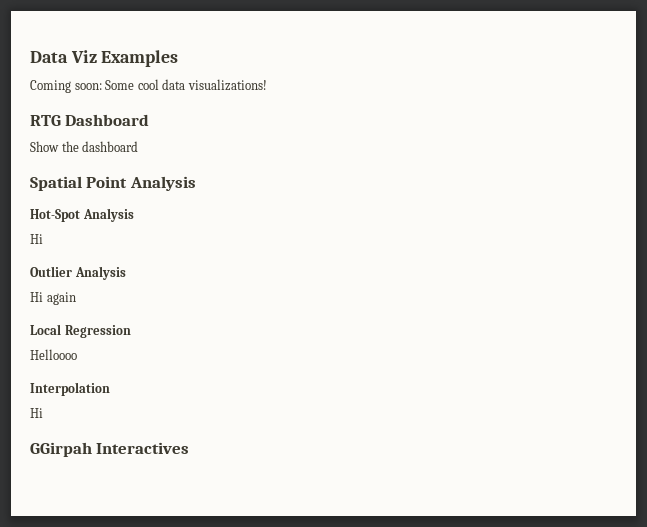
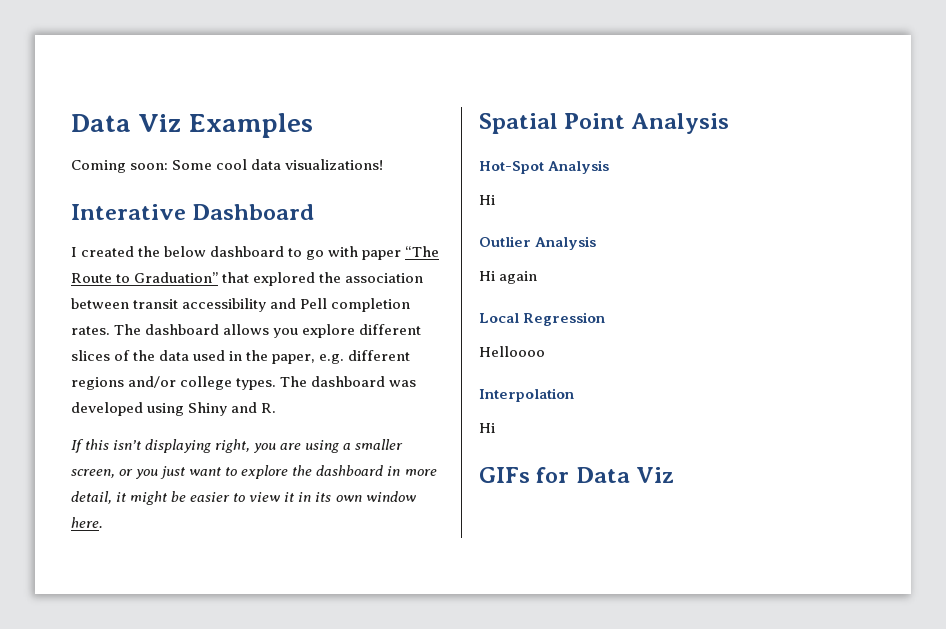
- RTG Dashboard
+ Interative Dashboard
- Show the dashboard
+ I created the below dashboard to go with paper “The Route to Graduation” that explored the association between transit accessibility and Pell completion rates. The dashboard allows you explore different slices of the data used in the paper, e.g. different regions and/or college types. The dashboard was developed using Shiny and R.
+ If this isn’t displaying right, you are using a smaller screen, or you just want to explore the dashboard in more detail, it might be easier to view it in its own window here.
- GGirpah Interactives
+ GIFs for Data Viz

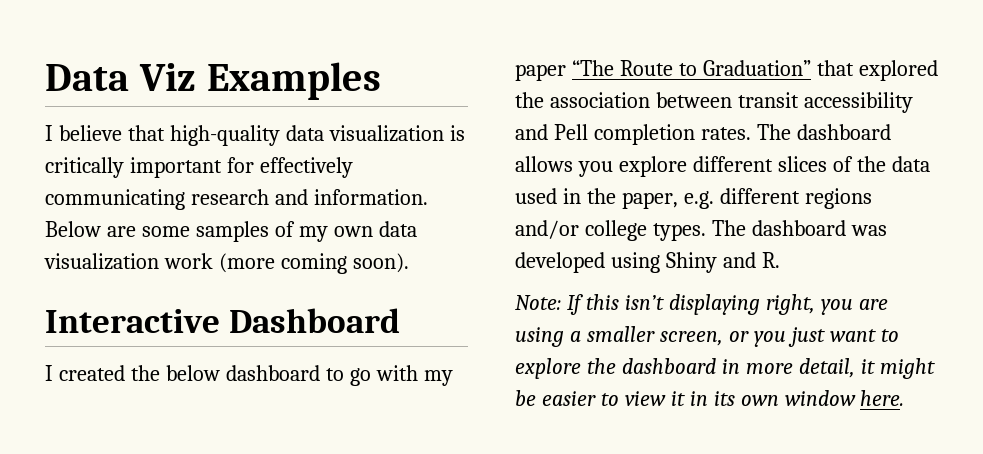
- Coming soon: Some cool data visualizations!
- Interative Dashboard
+ I believe that high-quality data visualization is critically important for effectively communicating research and information. Below are some samples of my own data visualization work (more coming soon).
+ Interactive Dashboard
- I created the below dashboard to go with paper “The Route to Graduation” that explored the association between transit accessibility and Pell completion rates.
+ I created the below dashboard to go with my paper “The Route to Graduation” that explored the association between transit accessibility and Pell completion rates.
- If this isn’t displaying right, you are using a smaller screen, or you just want to explore the dashboard in more detail, it might be easier to view it in its own window here.
+ Note: If this isn’t displaying right, you are using a smaller screen, or you just want to explore the dashboard in more detail, it might be easier to view it in its own window here.
- Spatial Point Analysis
- Hot-Spot Analysis
- Hi
- Outlier Analysis
- Hi again
- Local Regression
- Helloooo
- Interpolation
- Hi
- GIFs for Data Viz

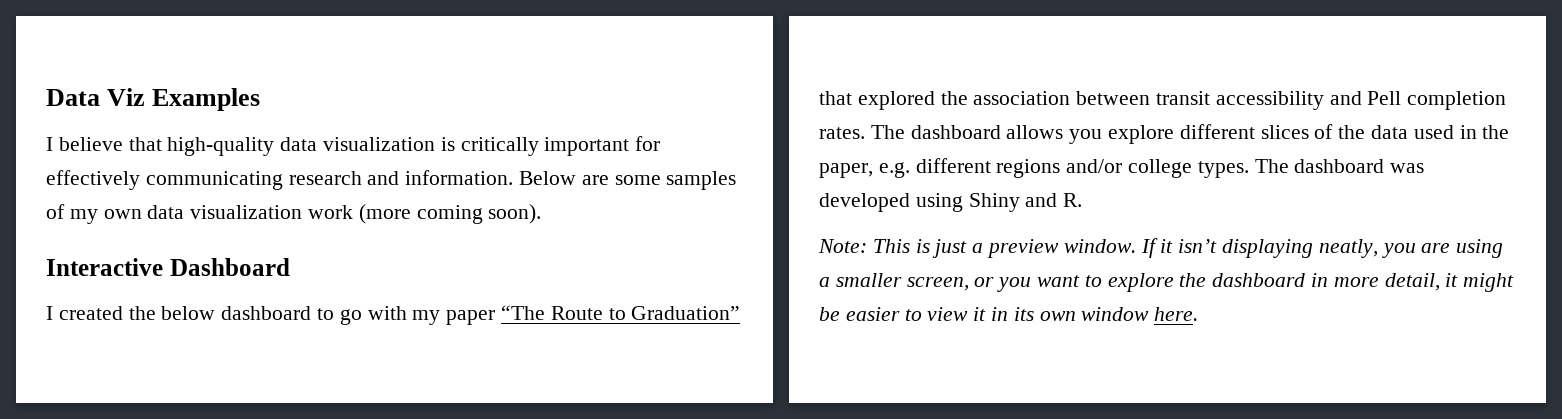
- Note: If this isn’t displaying right, you are using a smaller screen, or you just want to explore the dashboard in more detail, it might be easier to view it in its own window here.
+ Note: This is just a preview window. If it isn’t displaying neatly, you are using a smaller screen, or you want to explore the dashboard in more detail, it might be easier to view it in its own window here.

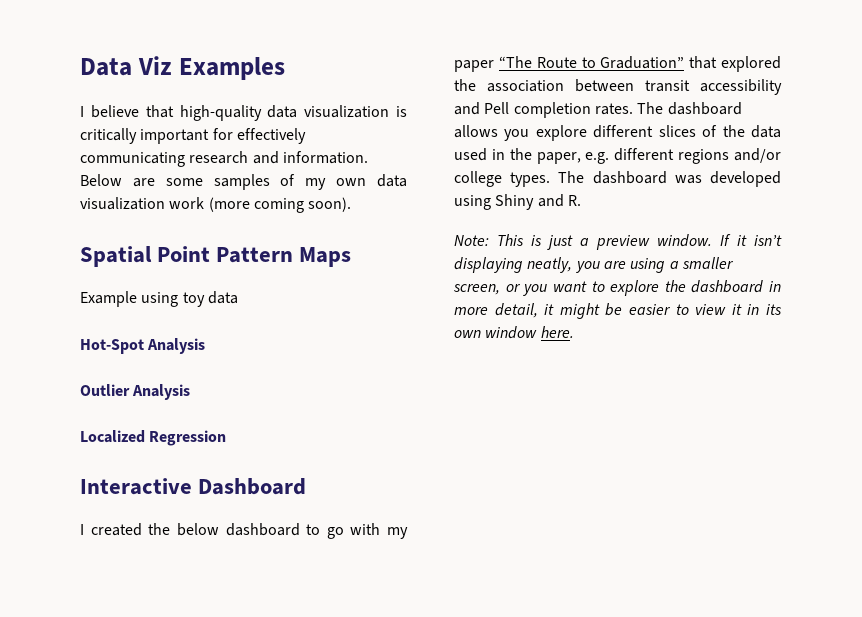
+ Spatial Point Pattern Maps
+ Example using toy data
+ Hot-Spot Analysis
+ Outlier Analysis
+ Localized Regression

